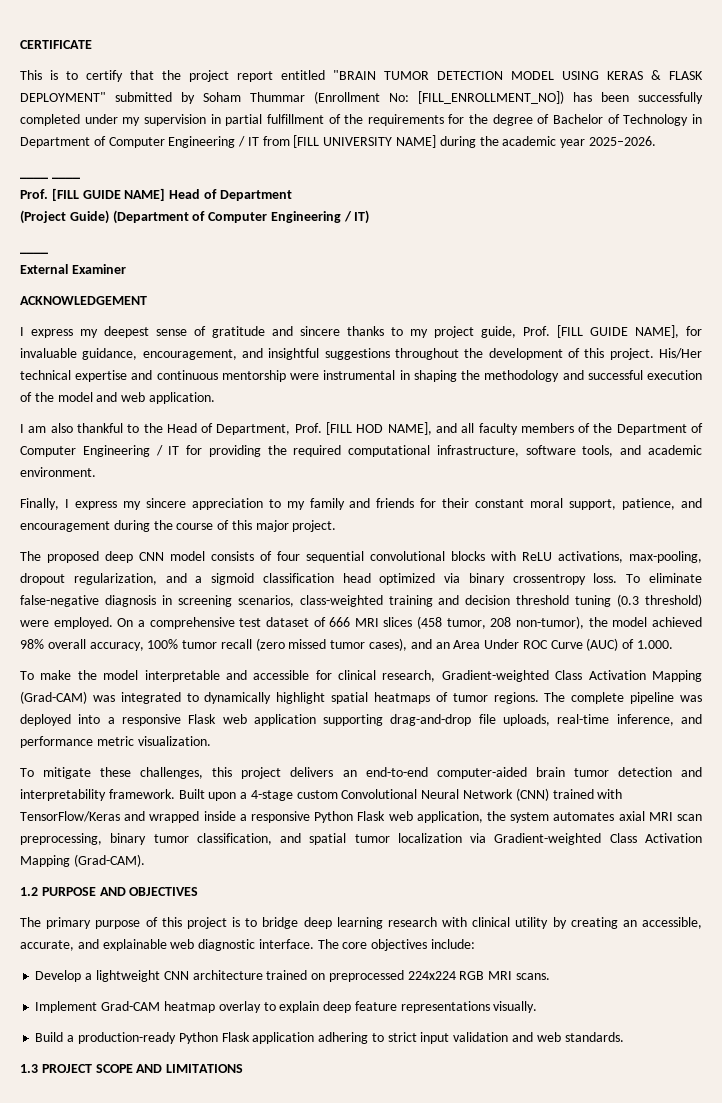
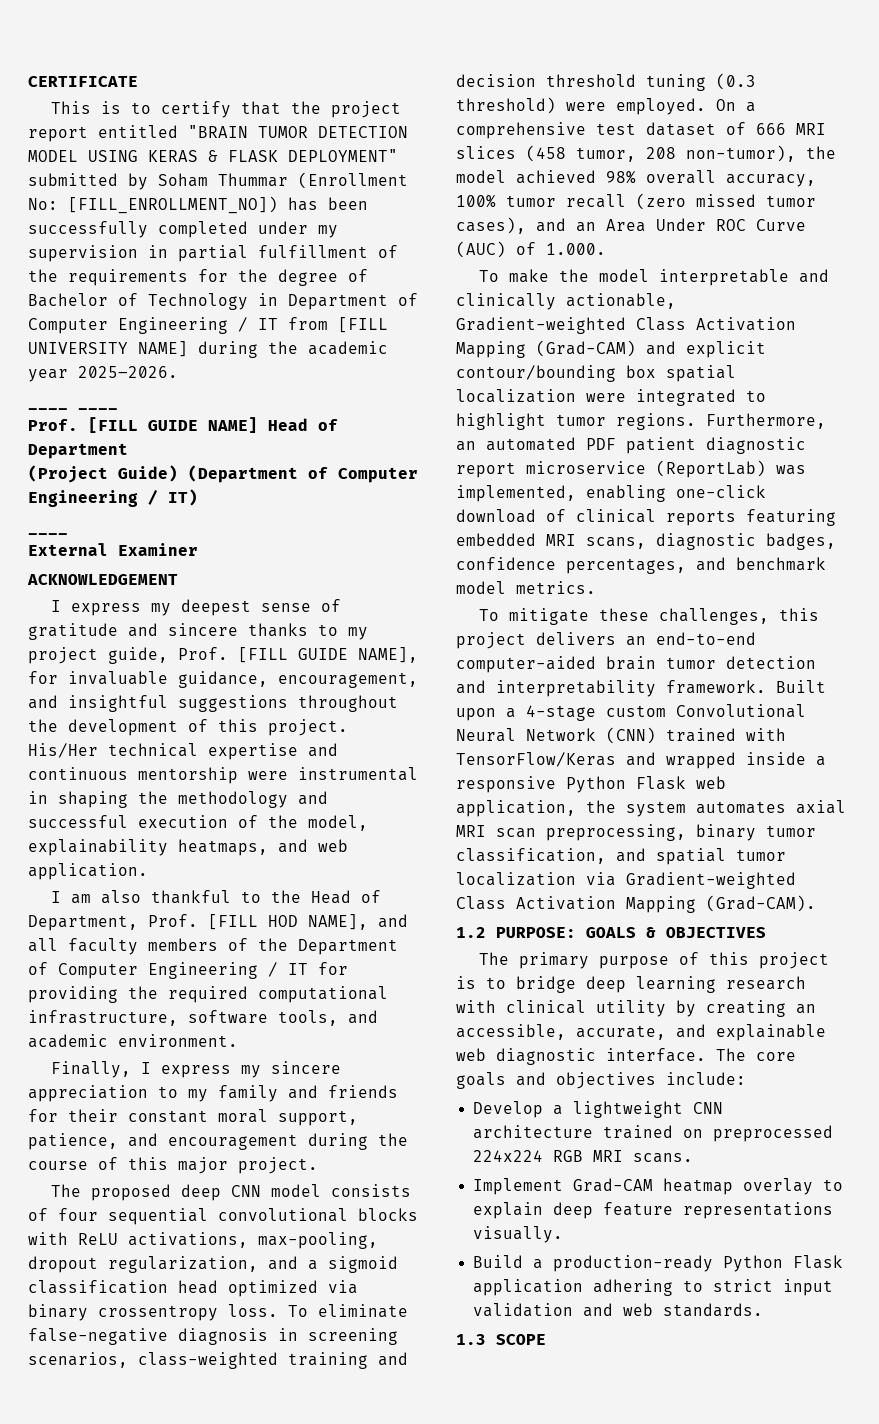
- His/Her technical expertise and continuous mentorship were instrumental in shaping the methodology and successful execution of the model and web application.
+ His/Her technical expertise and continuous mentorship were instrumental in shaping the methodology and successful execution of the model, explainability heatmaps, and web application.
- To make the model interpretable and accessible for clinical research, Gradient-weighted Class Activation Mapping (Grad-CAM) was integrated to dynamically highlight spatial heatmaps of tumor regions. The complete pipeline was deployed into a responsive Flask web application supporting drag-and-drop file uploads, real-time inference, and performance metric visualization.
+ To make the model interpretable and clinically actionable, Gradient-weighted Class Activation Mapping (Grad-CAM) and explicit contour/bounding box spatial localization were integrated to highlight tumor regions. Furthermore, an automated PDF patient diagnostic report microservice (ReportLab) was implemented, enabling one-click download of clinical reports featuring embedded MRI scans, diagnostic badges, confidence percentages, and benchmark model metrics.
- 1.2 PURPOSE AND OBJECTIVES
+ 1.2 PURPOSE: GOALS & OBJECTIVES
- The core objectives include:
+ The core goals and objectives include:
- 1.3 PROJECT SCOPE AND LIMITATIONS
+ 1.3 SCOPE

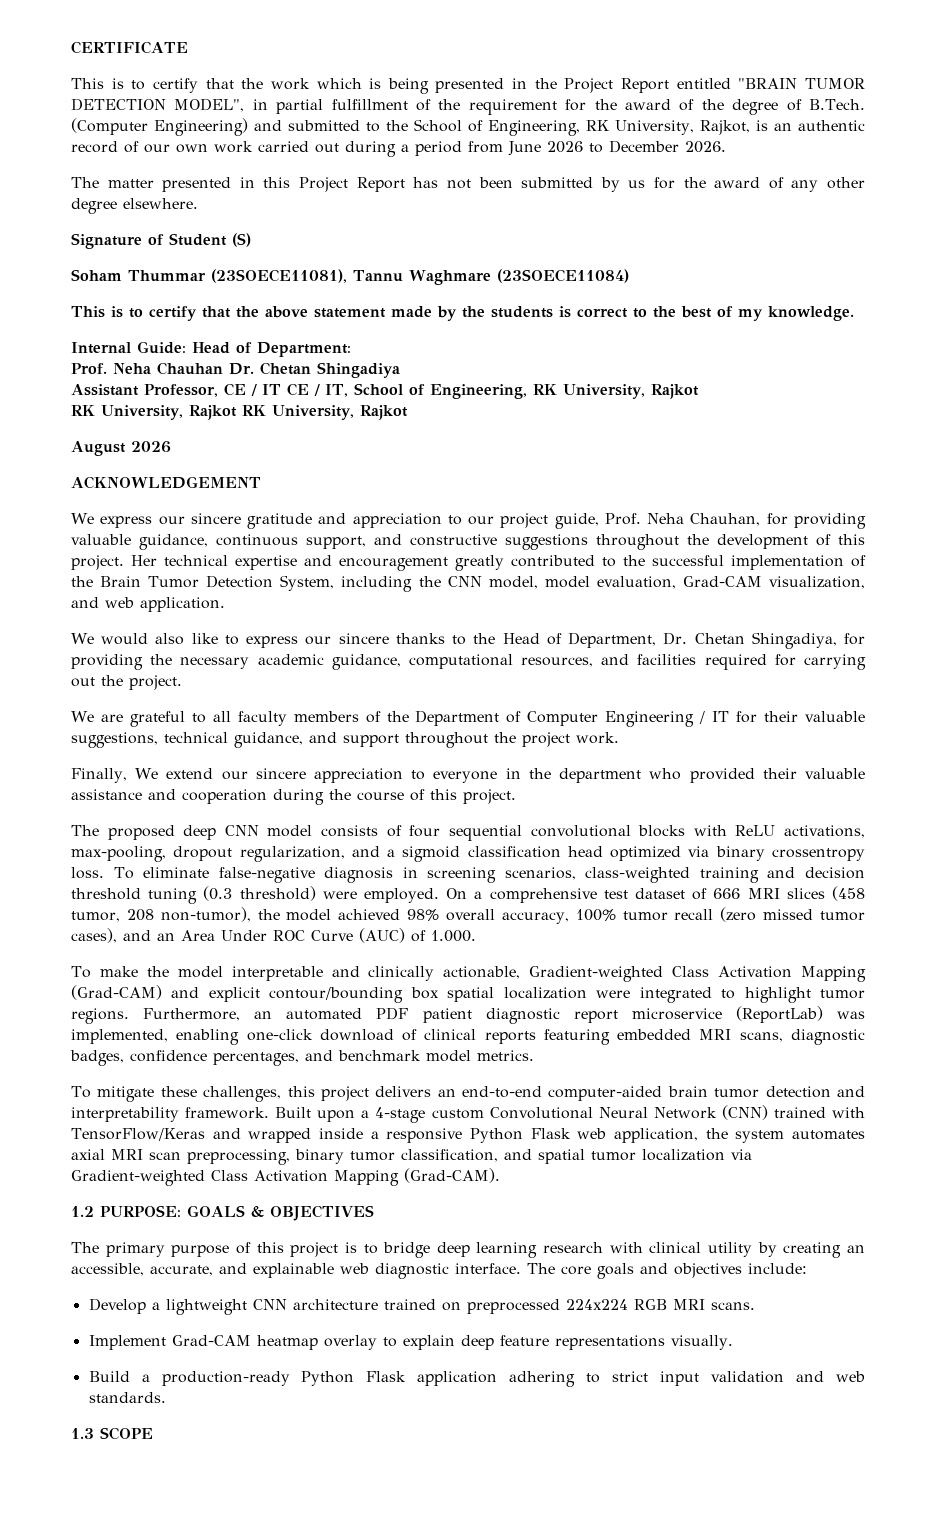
- This is to certify that the project report entitled "BRAIN TUMOR DETECTION MODEL USING KERAS & FLASK DEPLOYMENT" submitted by Soham Thummar (Enrollment No: [FILL_ENROLLMENT_NO]) has been successfully completed under my supervision in partial fulfillment of the requirements for the degree of Bachelor of Technology in Department of Computer Engineering / IT from [FILL UNIVERSITY NAME] during the academic year 2025–2026.
- ____ ____
- Prof. [FILL GUIDE NAME] Head of Department
- (Project Guide) (Department of Computer Engineering / IT)
- ____
- External Examiner
+ This is to certify that the work which is being presented in the Project Report entitled "BRAIN TUMOR DETECTION MODEL", in partial fulfillment of the requirement for the award of the degree of B.Tech. (Computer Engineering) and submitted to the School of Engineering, RK University, Rajkot, is an authentic record of our own work carried out during a period from June 2026 to December 2026.
+ The matter presented in this Project Report has not been submitted by us for the award of any other degree elsewhere.
+ Signature of Student (S)
+ Soham Thummar (23SOECE11081), Tannu Waghmare (23SOECE11084)
+ This is to certify that the above statement made by the students is correct to the best of my knowledge.
+ Internal Guide: Head of Department:
+ Prof. Neha Chauhan Dr. Chetan Shingadiya
+ Assistant Professor, CE / IT CE / IT, School of Engineering, RK University, Rajkot
+ RK University, Rajkot RK University, Rajkot
+ August 2026
  ACKNOWLEDGEMENT
- I express my deepest sense of gratitude and sincere thanks to my project guide, Prof. [FILL GUIDE NAME], for invaluable guidance, encouragement, and insightful suggestions throughout the development of this project.
+ We express our sincere gratitude and appreciation to our project guide, Prof. Neha Chauhan, for providing valuable guidance, continuous support, and constructive suggestions throughout the development of this project.
- His/Her technical expertise and continuous mentorship were instrumental in shaping the methodology and successful execution of the model, explainability heatmaps, and web application.
- I am also thankful to the Head of Department, Prof. [FILL HOD NAME], and all faculty members of the Department of Computer Engineering / IT for providing the required computational infrastructure, software tools, and academic environment.
- Finally, I express my sincere appreciation to my family and friends for their constant moral support, patience, and encouragement during the course of this major project.
+ Her technical expertise and encouragement greatly contributed to the successful implementation of the Brain Tumor Detection System, including the CNN model, model evaluation, Grad-CAM visualization, and web application.
+ We would also like to express our sincere thanks to the Head of Department, Dr. Chetan Shingadiya, for providing the necessary academic guidance, computational resources, and facilities required for carrying out the project.
+ We are grateful to all faculty members of the Department of Computer Engineering / IT for their valuable suggestions, technical guidance, and support throughout the project work.
+ Finally, We extend our sincere appreciation to everyone in the department who provided their valuable assistance and cooperation during the course of this project.

